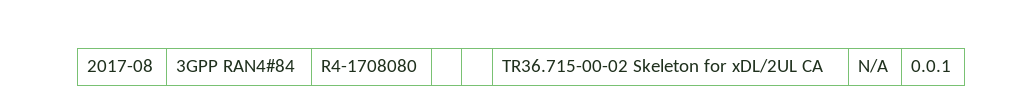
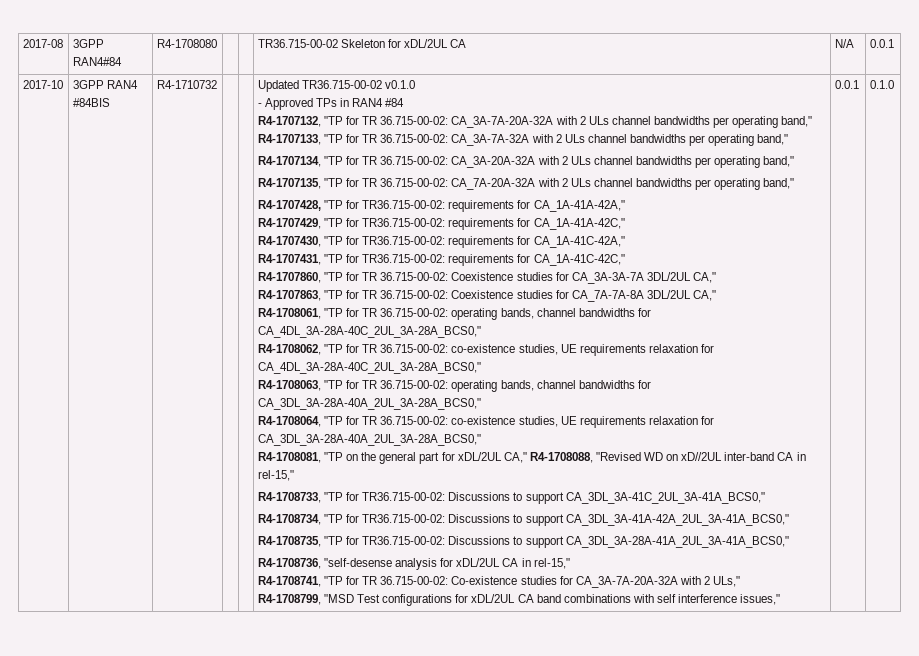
+ 2017-10 | 3GPP RAN4 #84BIS | R4-1710732 | | | Updated TR36.715-00-02 v0.1.0
+ - Approved TPs in RAN4 #84
+ R4-1707132, "TP for TR 36.715-00-02: CA_3A-7A-20A-32A with 2 ULs channel bandwidths per operating band," R4-1707133, "TP for TR 36.715-00-02: CA_3A-7A-32A with 2 ULs channel bandwidths per operating band,"
+ R4-1707134, "TP for TR 36.715-00-02: CA_3A-20A-32A with 2 ULs channel bandwidths per operating band,"
+ R4-1707135, "TP for TR 36.715-00-02: CA_7A-20A-32A with 2 ULs channel bandwidths per operating band,"
+ R4-1707428, "TP for TR36.715-00-02: requirements for CA_1A-41A-42A,"
+ R4-1707429, "TP for TR36.715-00-02: requirements for CA_1A-41A-42C,"
+ R4-1707430, "TP for TR36.715-00-02: requirements for CA_1A-41C-42A,"
+ R4-1707431, "TP for TR36.715-00-02: requirements for CA_1A-41C-42C,"
+ R4-1707860, "TP for TR 36.715-00-02: Coexistence studies for CA_3A-3A-7A 3DL/2UL CA,"
+ R4-1707863, "TP for TR 36.715-00-02: Coexistence studies for CA_7A-7A-8A 3DL/2UL CA,"
+ R4-1708061, "TP for TR 36.715-00-02: operating bands, channel bandwidths for CA_4DL_3A-28A-40C_2UL_3A-28A_BCS0,"
+ R4-1708062, "TP for TR 36.715-00-02: co-existence studies, UE requirements relaxation for CA_4DL_3A-28A-40C_2UL_3A-28A_BCS0,"
+ R4-1708063, "TP for TR 36.715-00-02: operating bands, channel bandwidths for CA_3DL_3A-28A-40A_2UL_3A-28A_BCS0,"
+ R4-1708064, "TP for TR 36.715-00-02: co-existence studies, UE requirements relaxation for CA_3DL_3A-28A-40A_2UL_3A-28A_BCS0,"
+ R4-1708081, "TP on the general part for xDL/2UL CA," R4-1708088, "Revised WD on xD//2UL inter-band CA in rel-15,"
+ R4-1708733, "TP for TR36.715-00-02: Discussions to support CA_3DL_3A-41C_2UL_3A-41A_BCS0,"
+ R4-1708734, "TP for TR36.715-00-02: Discussions to support CA_3DL_3A-41A-42A_2UL_3A-41A_BCS0,"
+ R4-1708735, "TP for TR36.715-00-02: Discussions to support CA_3DL_3A-28A-41A_2UL_3A-41A_BCS0,"
+ R4-1708736, "self-desense analysis for xDL/2UL CA in rel-15,"
+ R4-1708741, "TP for TR 36.715-00-02: Co-existence studies for CA_3A-7A-20A-32A with 2 ULs,"
+ R4-1708799, "MSD Test configurations for xDL/2UL CA band combinations with self interference issues," | 0.0.1 | 0.1.0

